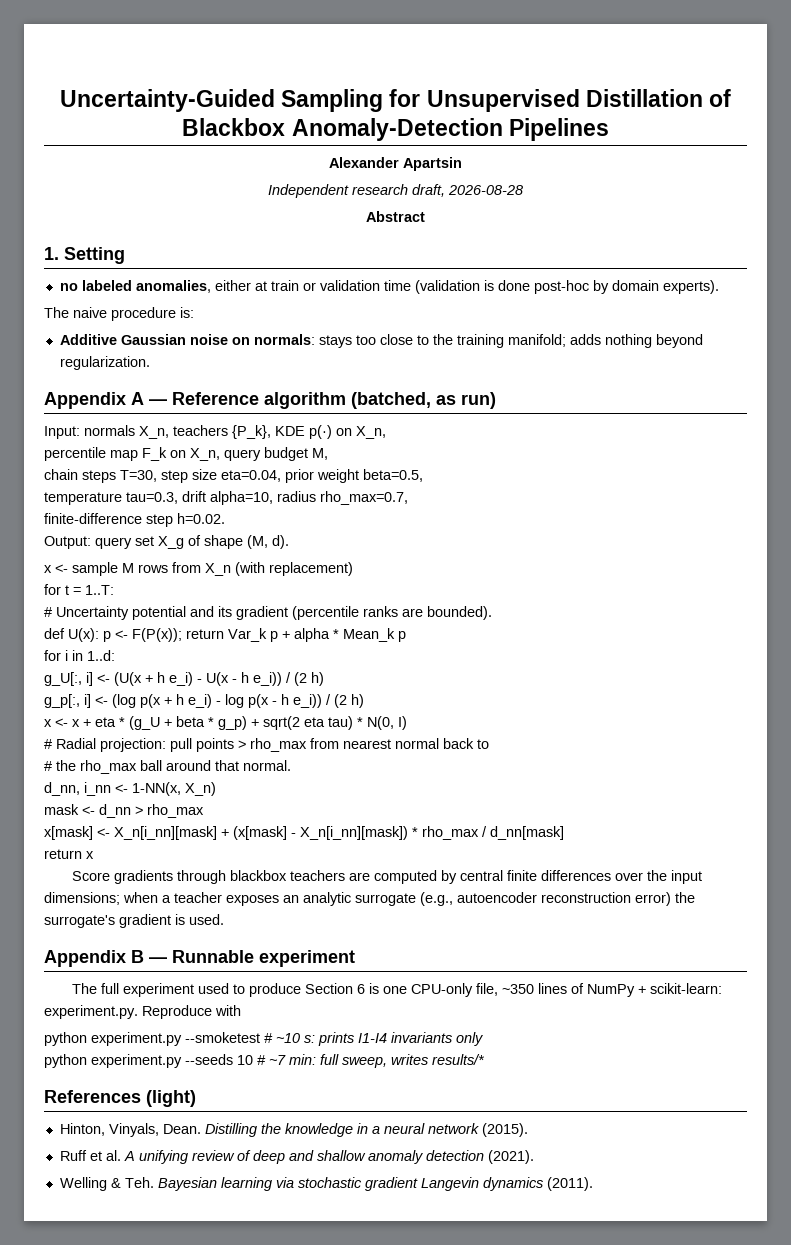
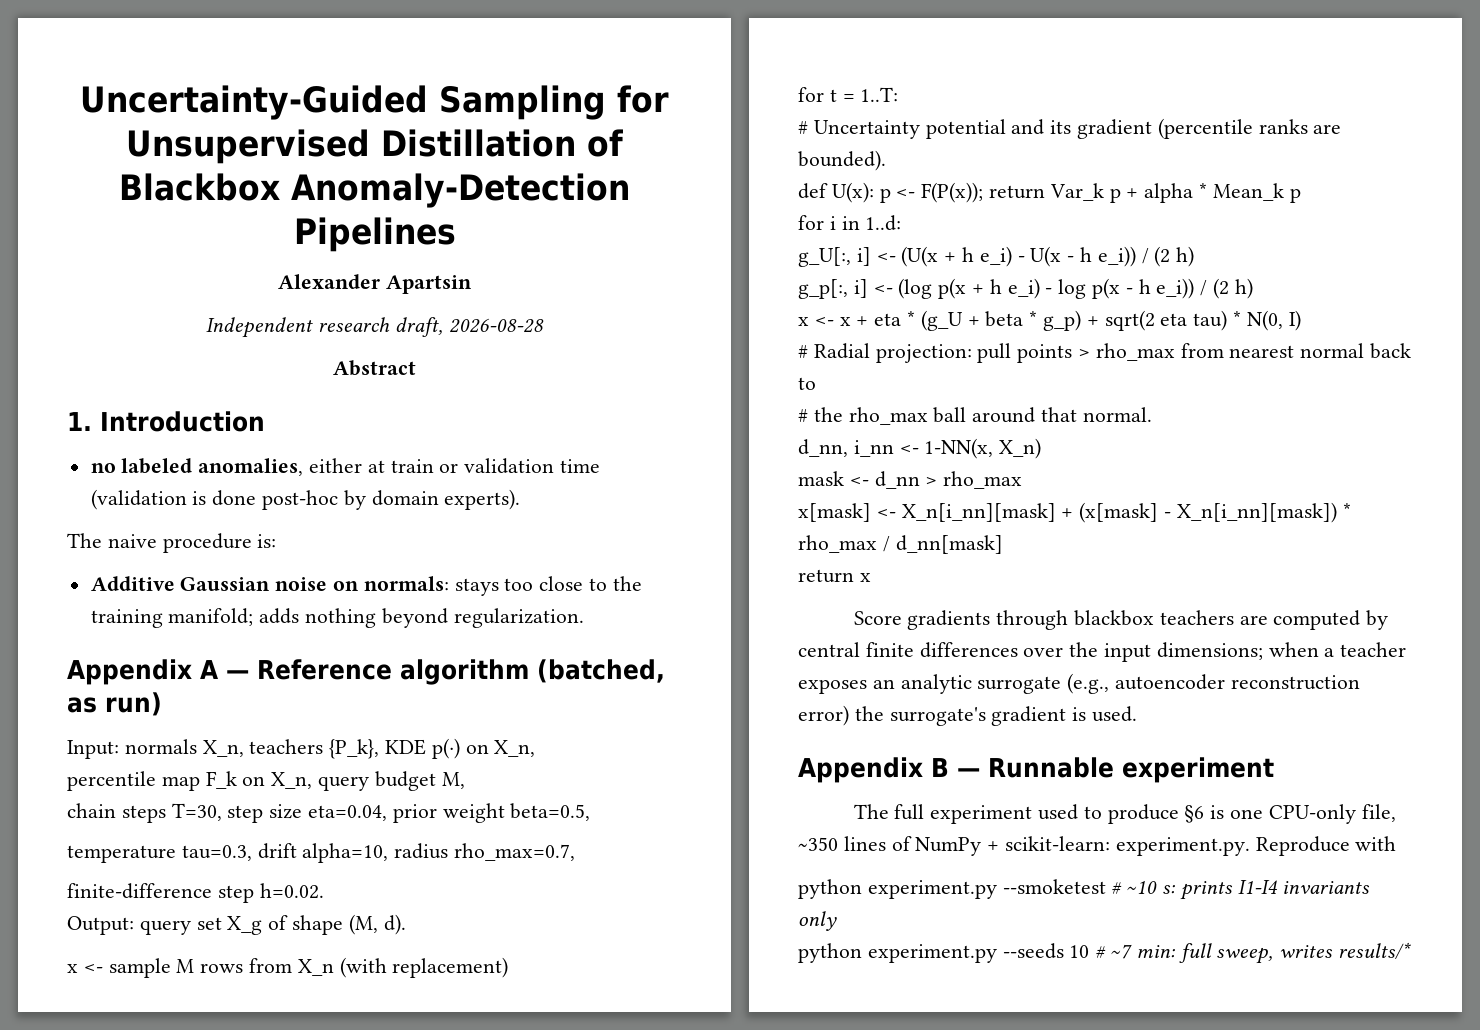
- 1. Setting
+ 1. Introduction
- The full experiment used to produce Section 6 is one CPU-only file, ~350 lines of NumPy + scikit-learn: experiment.py. Reproduce with
+ The full experiment used to produce §6 is one CPU-only file, ~350 lines of NumPy + scikit-learn: experiment.py. Reproduce with
- References (light)
- Hinton, Vinyals, Dean. Distilling the knowledge in a neural network (2015).
- Ruff et al. A unifying review of deep and shallow anomaly detection (2021).
- Welling & Teh. Bayesian learning via stochastic gradient Langevin dynamics (2011).

